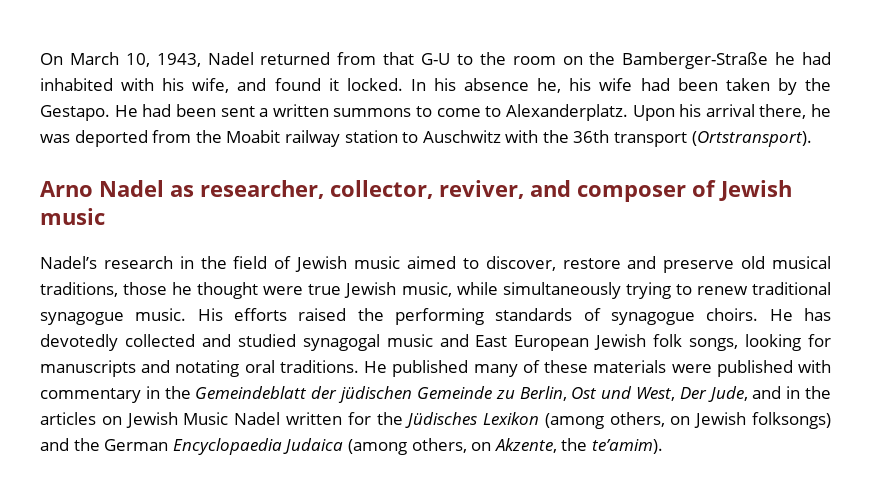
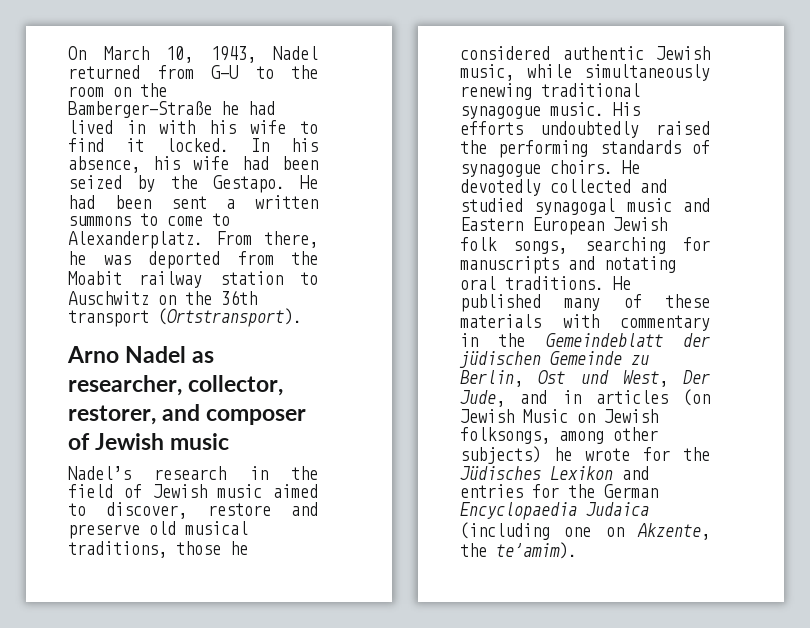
- On March 10, 1943, Nadel returned from that G-U to the room on the Bamberger-Straße he had inhabited with his wife, and found it locked.
+ On March 10, 1943, Nadel returned from G-U to the room on the Bamberger-Straße he had lived in with his wife to find it locked.
- In his absence he, his wife had been taken by the Gestapo.
+ In his absence, his wife had been seized by the Gestapo.
- Upon his arrival there, he was deported from the Moabit railway station to Auschwitz with the 36th transport (Ortstransport).
+ From there, he was deported from the Moabit railway station to Auschwitz on the 36th transport (Ortstransport).
- Arno Nadel as researcher, collector, reviver, and composer of Jewish music
+ Arno Nadel as researcher, collector, restorer, and composer of Jewish music
- Nadel’s research in the field of Jewish music aimed to discover, restore and preserve old musical traditions, those he thought were true Jewish music, while simultaneously trying to renew traditional synagogue music.
+ Nadel’s research in the field of Jewish music aimed to discover, restore and preserve old musical traditions, those he considered authentic Jewish music, while simultaneously renewing traditional synagogue music.
- His efforts raised the performing standards of synagogue choirs.
+ His efforts undoubtedly raised the performing standards of synagogue choirs.
- He has devotedly collected and studied synagogal music and East European Jewish folk songs, looking for manuscripts and notating oral traditions.
+ He devotedly collected and studied synagogal music and Eastern European Jewish folk songs, searching for manuscripts and notating oral traditions.
- He published many of these materials were published with commentary in the Gemeindeblatt der jüdischen Gemeinde zu Berlin, Ost und West, Der Jude, and in the articles on Jewish Music Nadel written for the Jüdisches Lexikon (among others, on Jewish folksongs) and the German Encyclopaedia Judaica (among others, on Akzente, the te’amim).
+ He published many of these materials with commentary in the Gemeindeblatt der jüdischen Gemeinde zu Berlin, Ost und West, Der Jude, and in articles (on Jewish Music on Jewish folksongs, among other subjects) he wrote for the Jüdisches Lexikon and entries for the German Encyclopaedia Judaica (including one on Akzente, the te’amim).

